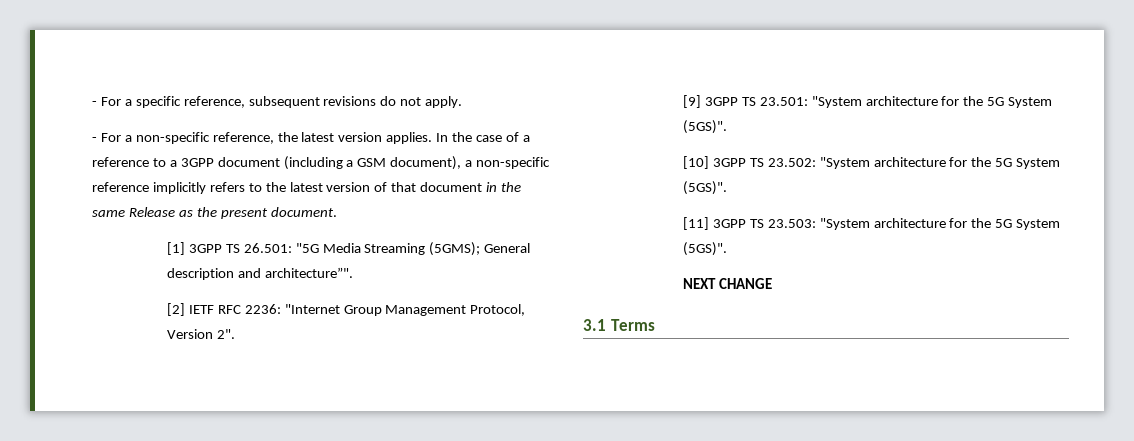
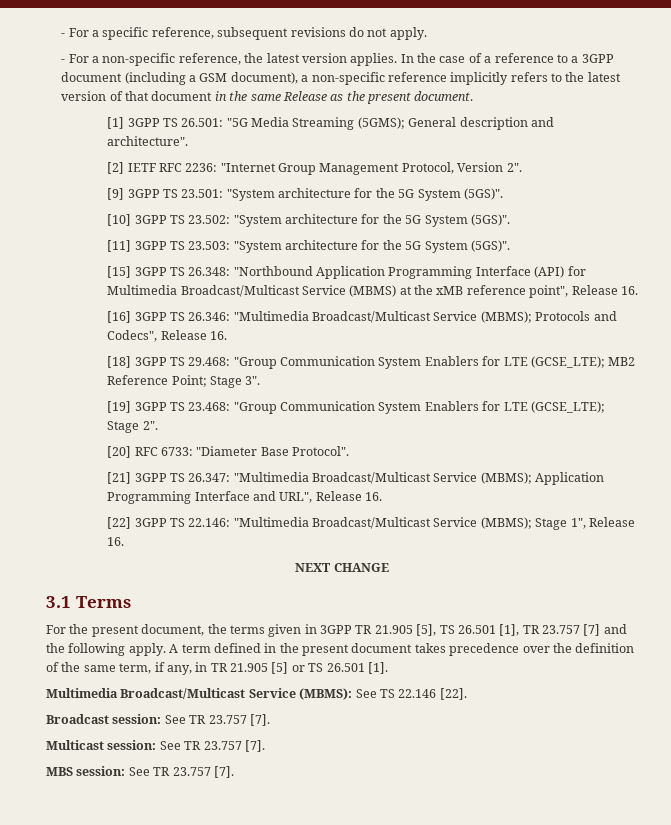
- [1] 3GPP TS 26.501: "5G Media Streaming (5GMS); General description and architecture”".
+ [1] 3GPP TS 26.501: "5G Media Streaming (5GMS); General description and architecture".
+ [15] 3GPP TS 26.348: "Northbound Application Programming Interface (API) for Multimedia Broadcast/Multicast Service (MBMS) at the xMB reference point", Release 16.
+ [16] 3GPP TS 26.346: "Multimedia Broadcast/Multicast Service (MBMS); Protocols and Codecs", Release 16.
+ [18] 3GPP TS 29.468: "Group Communication System Enablers for LTE (GCSE_LTE); MB2 Reference Point; Stage 3".
+ [19] 3GPP TS 23.468: "Group Communication System Enablers for LTE (GCSE_LTE); Stage 2".
+ [20] RFC 6733: "Diameter Base Protocol".
+ [21] 3GPP TS 26.347: "Multimedia Broadcast/Multicast Service (MBMS); Application Programming Interface and URL", Release 16.
+ [22] 3GPP TS 22.146: "Multimedia Broadcast/Multicast Service (MBMS); Stage 1", Release 16.
  NEXT CHANGE
  3.1 Terms
+ For the present document, the terms given in 3GPP TR 21.905 [5], TS 26.501 [1], TR 23.757 [7] and the following apply. A term defined in the present document takes precedence over the definition of the same term, if any, in TR 21.905 [5] or TS 26.501 [1].
+ Multimedia Broadcast/Multicast Service (MBMS): See TS 22.146 [22].
+ Broadcast session: See TR 23.757 [7].
+ Multicast session: See TR 23.757 [7].
+ MBS session: See TR 23.757 [7].

